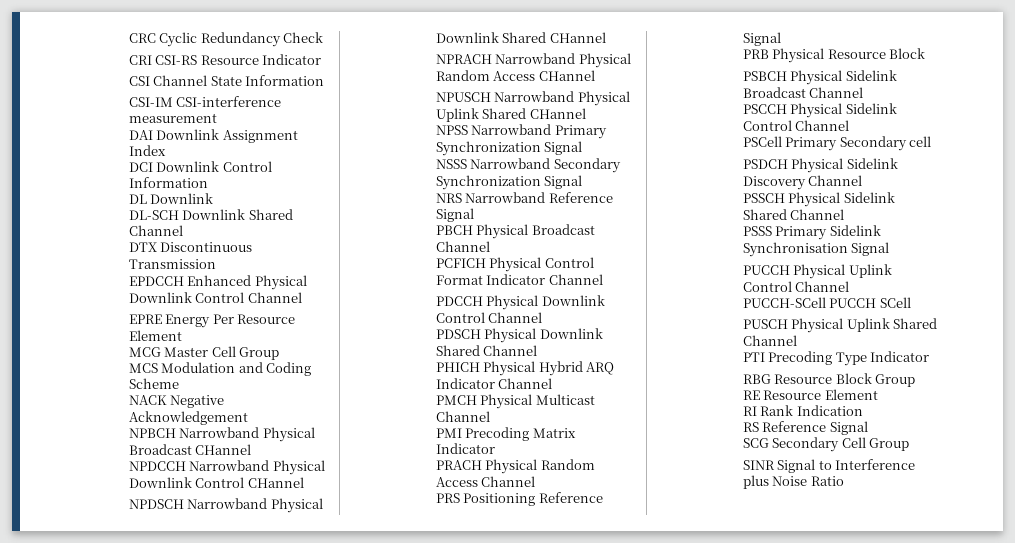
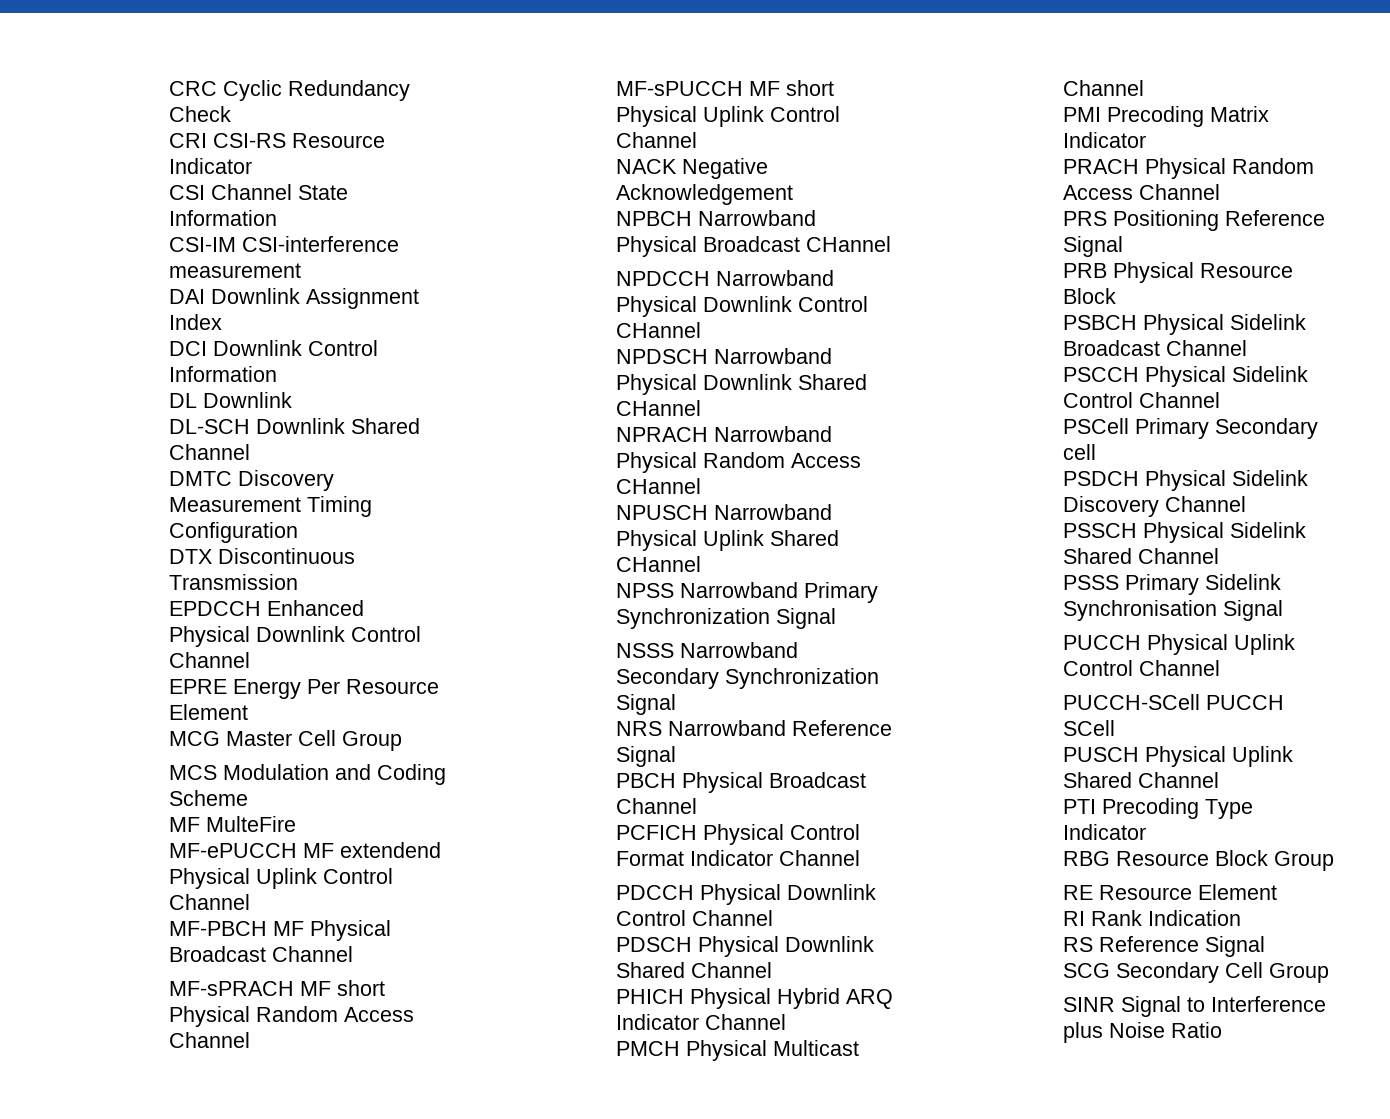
+ DMTC Discovery Measurement Timing Configuration
+ MF MulteFire
+ MF-ePUCCH MF extendend Physical Uplink Control Channel
+ MF-PBCH MF Physical Broadcast Channel
+ MF-sPRACH MF short Physical Random Access Channel
+ MF-sPUCCH MF short Physical Uplink Control Channel

